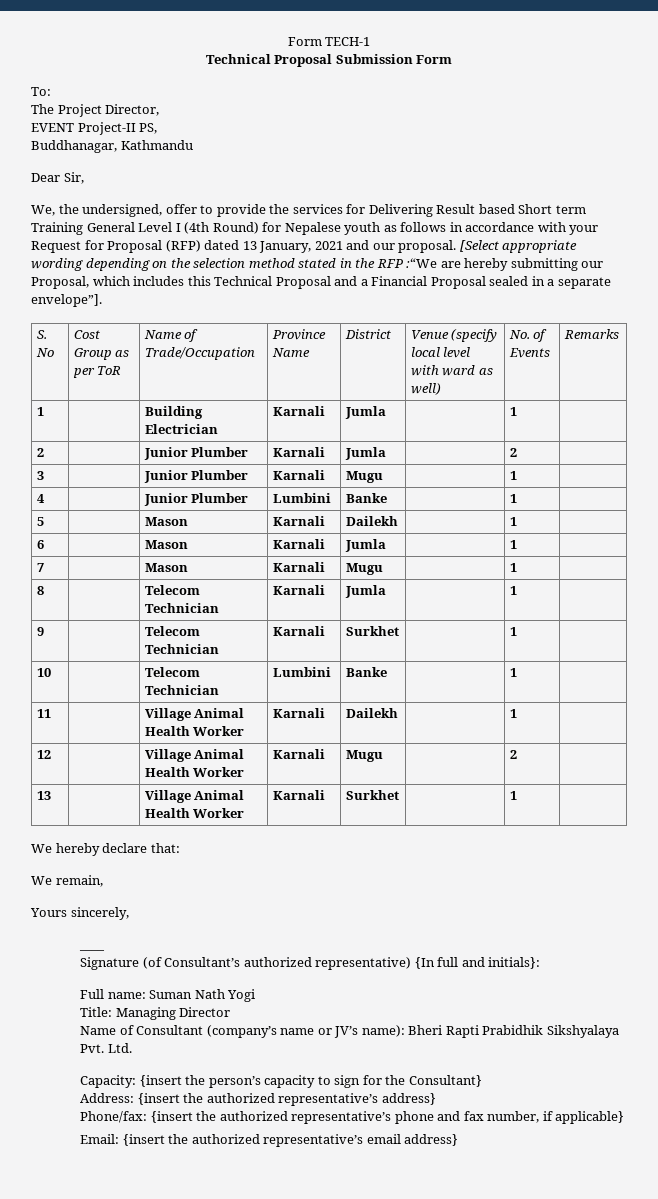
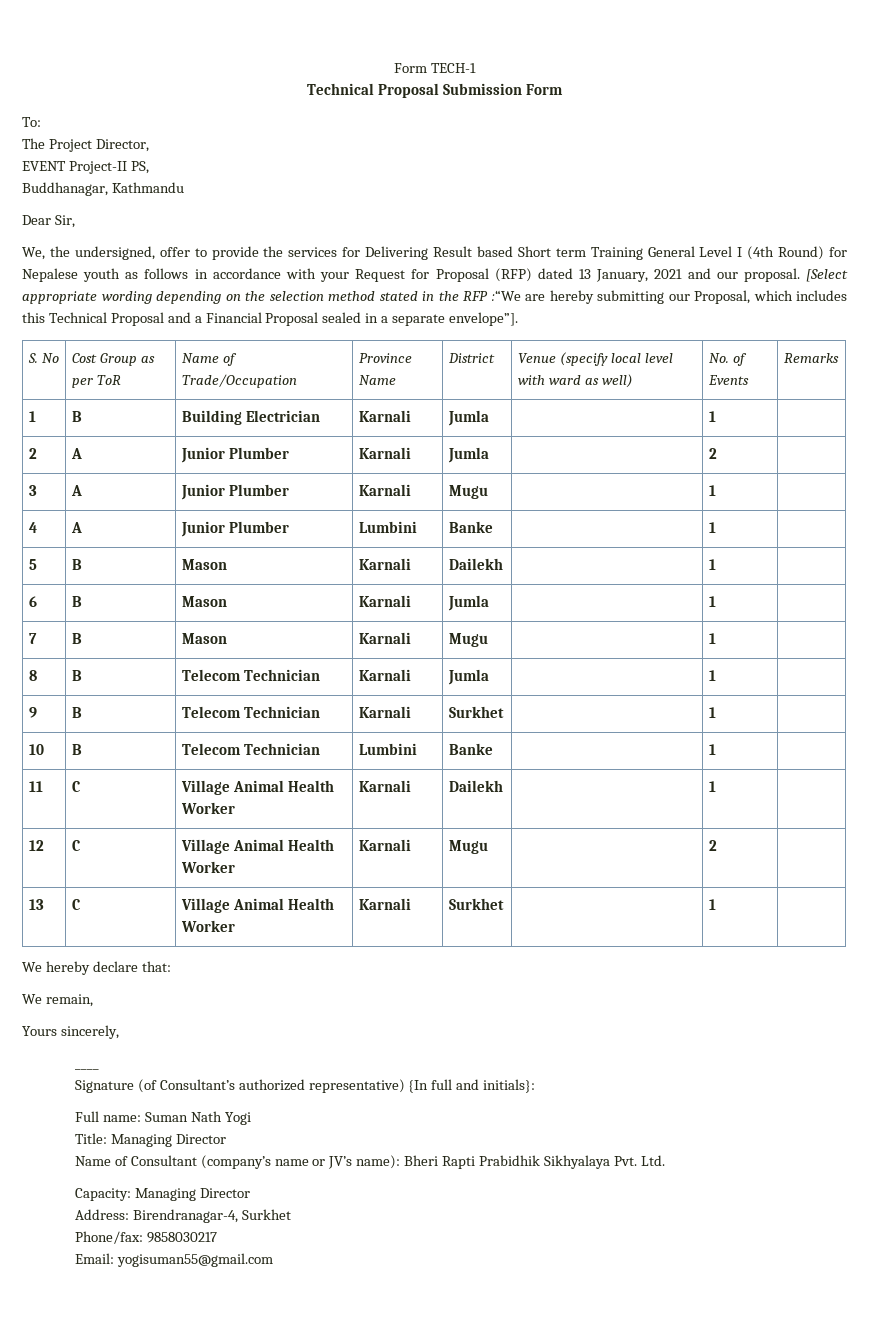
- 1 | | Building Electrician | Karnali | Jumla | | 1 |
+ 1 | B | Building Electrician | Karnali | Jumla | | 1 |
- 2 | | Junior Plumber | Karnali | Jumla | | 2 |
+ 2 | A | Junior Plumber | Karnali | Jumla | | 2 |
- 3 | | Junior Plumber | Karnali | Mugu | | 1 |
+ 3 | A | Junior Plumber | Karnali | Mugu | | 1 |
- 4 | | Junior Plumber | Lumbini | Banke | | 1 |
+ 4 | A | Junior Plumber | Lumbini | Banke | | 1 |
- 5 | | Mason | Karnali | Dailekh | | 1 |
+ 5 | B | Mason | Karnali | Dailekh | | 1 |
- 6 | | Mason | Karnali | Jumla | | 1 |
+ 6 | B | Mason | Karnali | Jumla | | 1 |
- 7 | | Mason | Karnali | Mugu | | 1 |
+ 7 | B | Mason | Karnali | Mugu | | 1 |
- 8 | | Telecom Technician | Karnali | Jumla | | 1 |
+ 8 | B | Telecom Technician | Karnali | Jumla | | 1 |
- 9 | | Telecom Technician | Karnali | Surkhet | | 1 |
+ 9 | B | Telecom Technician | Karnali | Surkhet | | 1 |
- 10 | | Telecom Technician | Lumbini | Banke | | 1 |
+ 10 | B | Telecom Technician | Lumbini | Banke | | 1 |
- 11 | | Village Animal Health Worker | Karnali | Dailekh | | 1 |
+ 11 | C | Village Animal Health Worker | Karnali | Dailekh | | 1 |
- 12 | | Village Animal Health Worker | Karnali | Mugu | | 2 |
+ 12 | C | Village Animal Health Worker | Karnali | Mugu | | 2 |
- 13 | | Village Animal Health Worker | Karnali | Surkhet | | 1 |
+ 13 | C | Village Animal Health Worker | Karnali | Surkhet | | 1 |
- Name of Consultant (company’s name or JV’s name): Bheri Rapti Prabidhik Sikshyalaya Pvt. Ltd.
+ Name of Consultant (company’s name or JV’s name): Bheri Rapti Prabidhik Sikhyalaya Pvt. Ltd.
- Capacity: {insert the person’s capacity to sign for the Consultant}
- Address: {insert the authorized representative’s address}
- Phone/fax: {insert the authorized representative’s phone and fax number, if applicable}
- Email: {insert the authorized representative’s email address}
+ Capacity: Managing Director
+ Address: Birendranagar-4, Surkhet
+ Phone/fax: 9858030217
+ Email: yogisuman55@gmail.com

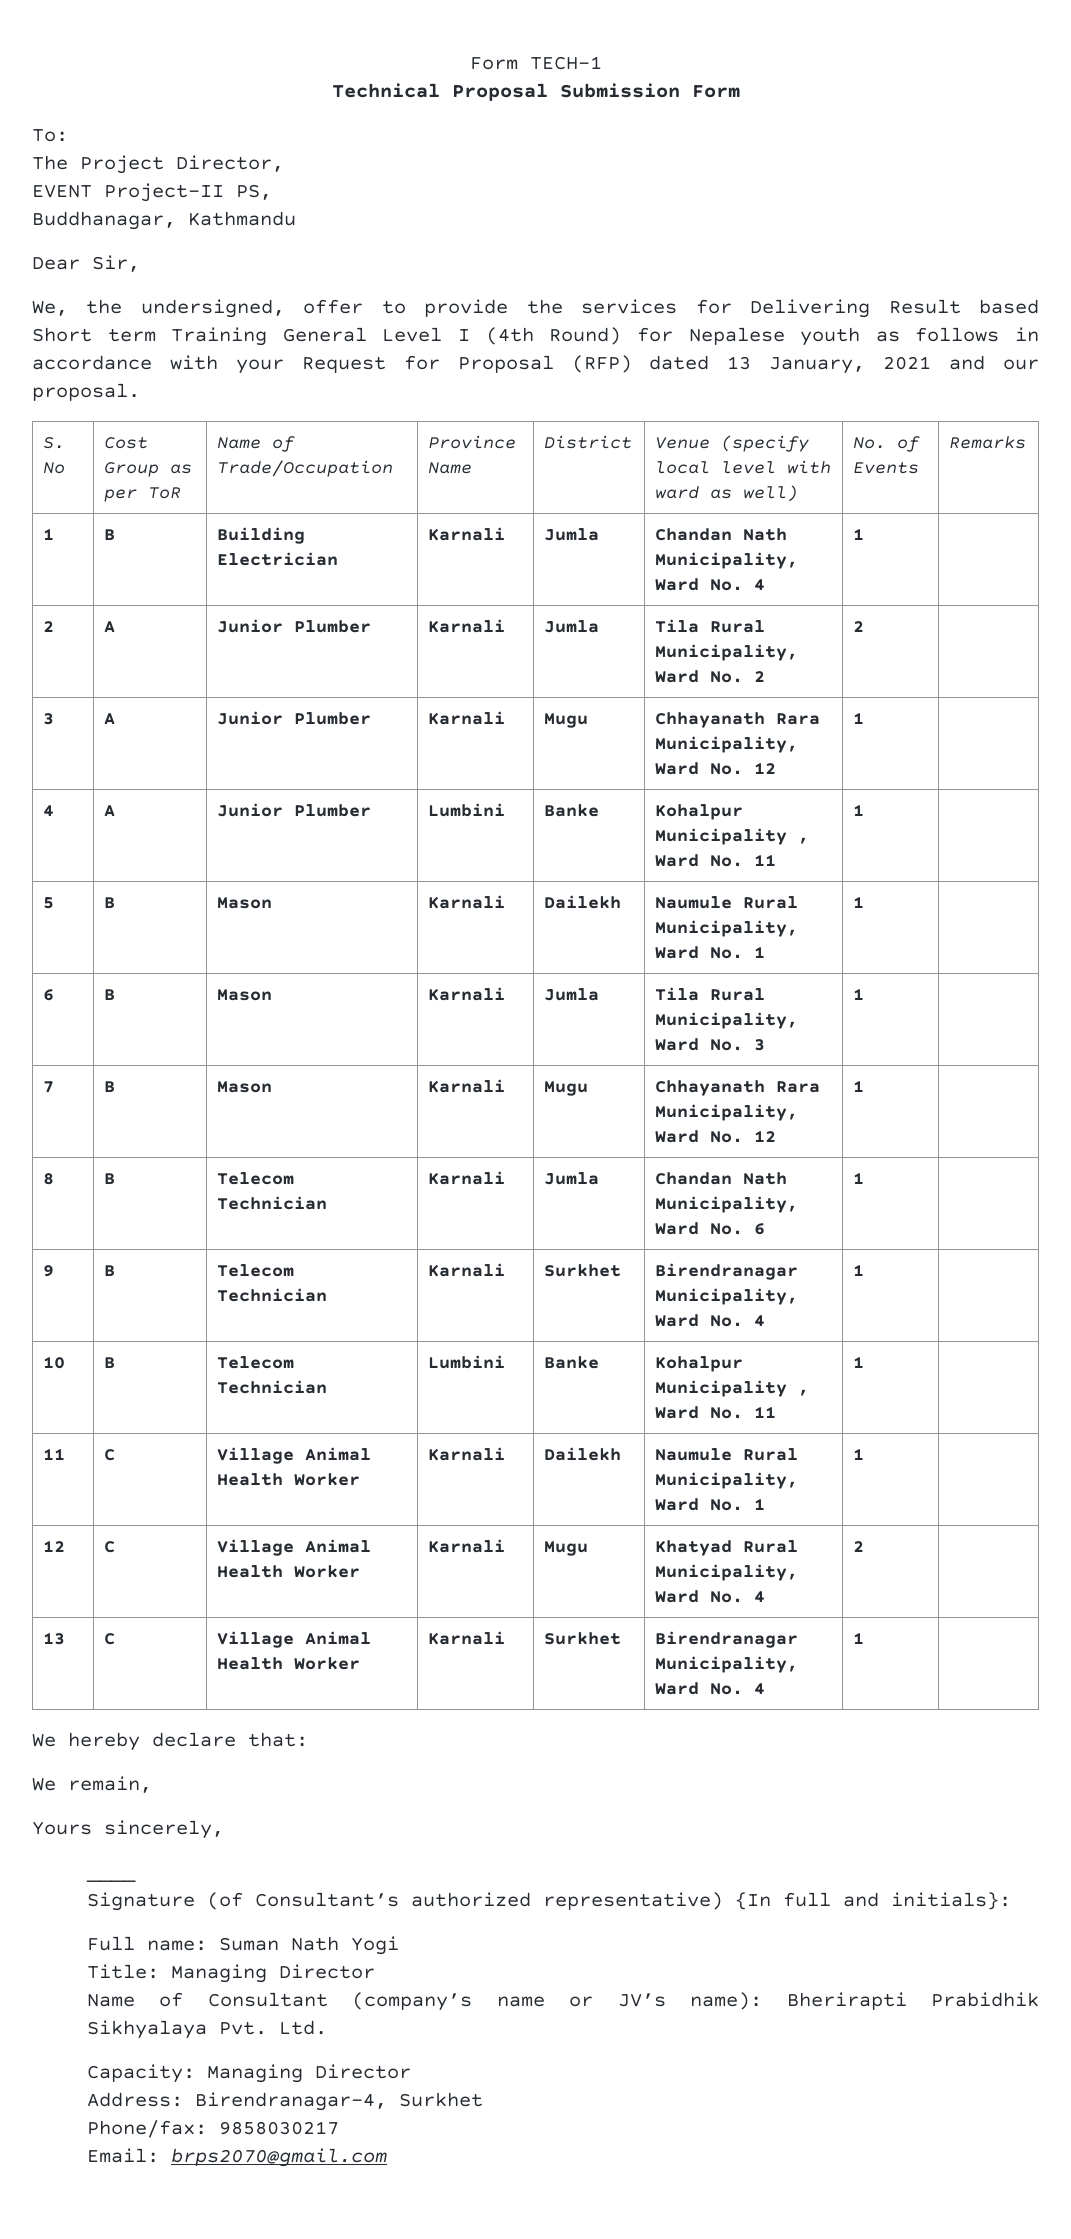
- [Select appropriate wording depending on the selection method stated in the RFP :“We are hereby submitting our Proposal, which includes this Technical Proposal and a Financial Proposal sealed in a separate envelope”].
- 1 | B | Building Electrician | Karnali | Jumla | | 1 |
+ 1 | B | Building Electrician | Karnali | Jumla | Chandan Nath Municipality, Ward No. 4 | 1 |
- 2 | A | Junior Plumber | Karnali | Jumla | | 2 |
+ 2 | A | Junior Plumber | Karnali | Jumla | Tila Rural Municipality, Ward No. 2 | 2 |
- 3 | A | Junior Plumber | Karnali | Mugu | | 1 |
+ 3 | A | Junior Plumber | Karnali | Mugu | Chhayanath Rara Municipality, Ward No. 12 | 1 |
- 4 | A | Junior Plumber | Lumbini | Banke | | 1 |
+ 4 | A | Junior Plumber | Lumbini | Banke | Kohalpur Municipality , Ward No. 11 | 1 |
- 5 | B | Mason | Karnali | Dailekh | | 1 |
+ 5 | B | Mason | Karnali | Dailekh | Naumule Rural Municipality, Ward No. 1 | 1 |
- 6 | B | Mason | Karnali | Jumla | | 1 |
+ 6 | B | Mason | Karnali | Jumla | Tila Rural Municipality, Ward No. 3 | 1 |
- 7 | B | Mason | Karnali | Mugu | | 1 |
+ 7 | B | Mason | Karnali | Mugu | Chhayanath Rara Municipality, Ward No. 12 | 1 |
- 8 | B | Telecom Technician | Karnali | Jumla | | 1 |
+ 8 | B | Telecom Technician | Karnali | Jumla | Chandan Nath Municipality, Ward No. 6 | 1 |
- 9 | B | Telecom Technician | Karnali | Surkhet | | 1 |
+ 9 | B | Telecom Technician | Karnali | Surkhet | Birendranagar Municipality, Ward No. 4 | 1 |
- 10 | B | Telecom Technician | Lumbini | Banke | | 1 |
+ 10 | B | Telecom Technician | Lumbini | Banke | Kohalpur Municipality , Ward No. 11 | 1 |
- 11 | C | Village Animal Health Worker | Karnali | Dailekh | | 1 |
+ 11 | C | Village Animal Health Worker | Karnali | Dailekh | Naumule Rural Municipality, Ward No. 1 | 1 |
- 12 | C | Village Animal Health Worker | Karnali | Mugu | | 2 |
+ 12 | C | Village Animal Health Worker | Karnali | Mugu | Khatyad Rural Municipality, Ward No. 4 | 2 |
- 13 | C | Village Animal Health Worker | Karnali | Surkhet | | 1 |
+ 13 | C | Village Animal Health Worker | Karnali | Surkhet | Birendranagar Municipality, Ward No. 4 | 1 |
- Name of Consultant (company’s name or JV’s name): Bheri Rapti Prabidhik Sikhyalaya Pvt. Ltd.
+ Name of Consultant (company’s name or JV’s name): Bherirapti Prabidhik Sikhyalaya Pvt. Ltd.
- Email: yogisuman55@gmail.com
+ Email: brps2070@gmail.com

